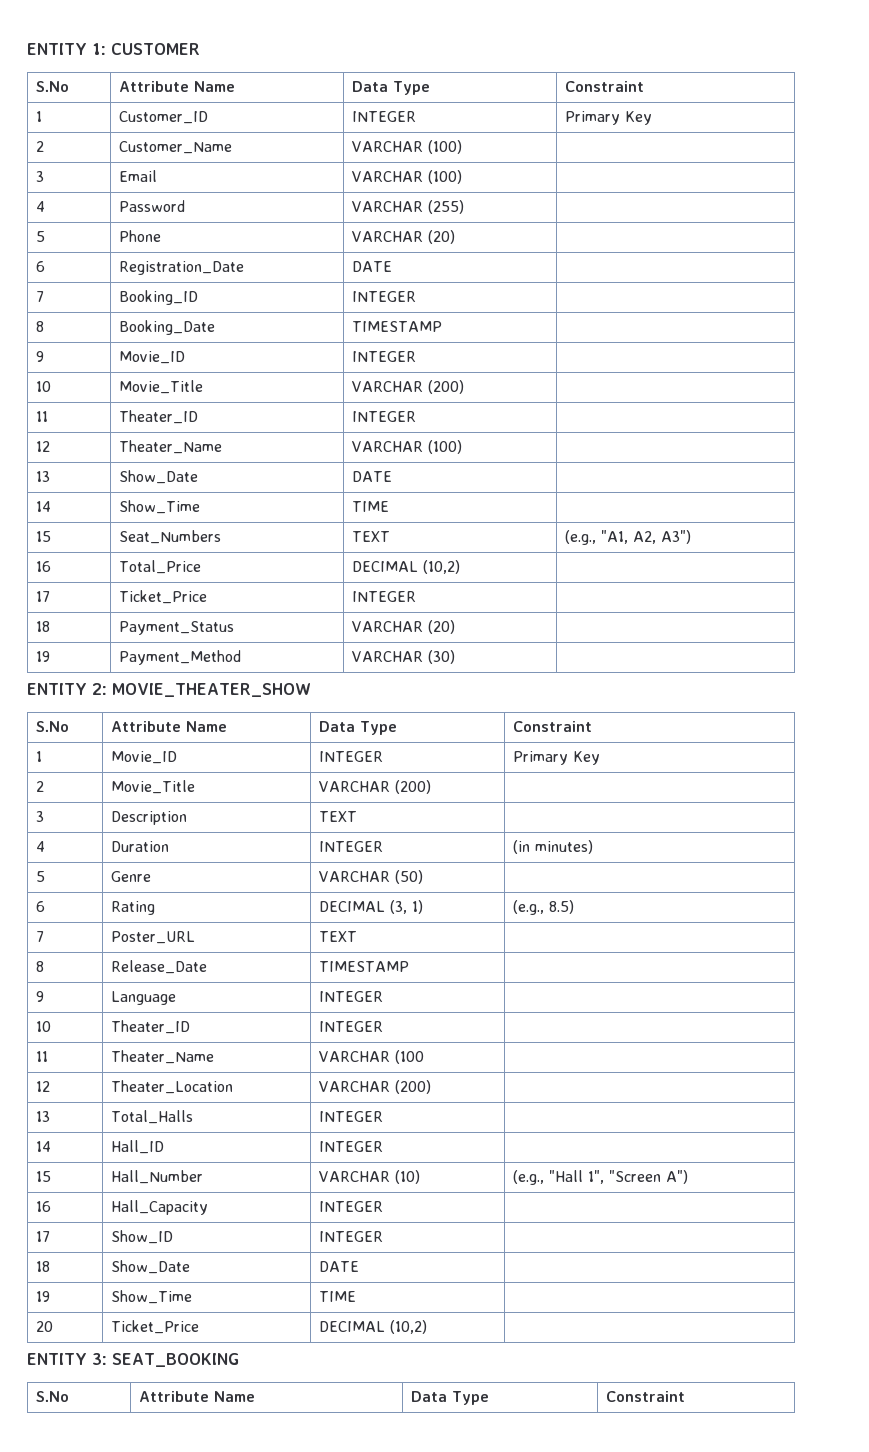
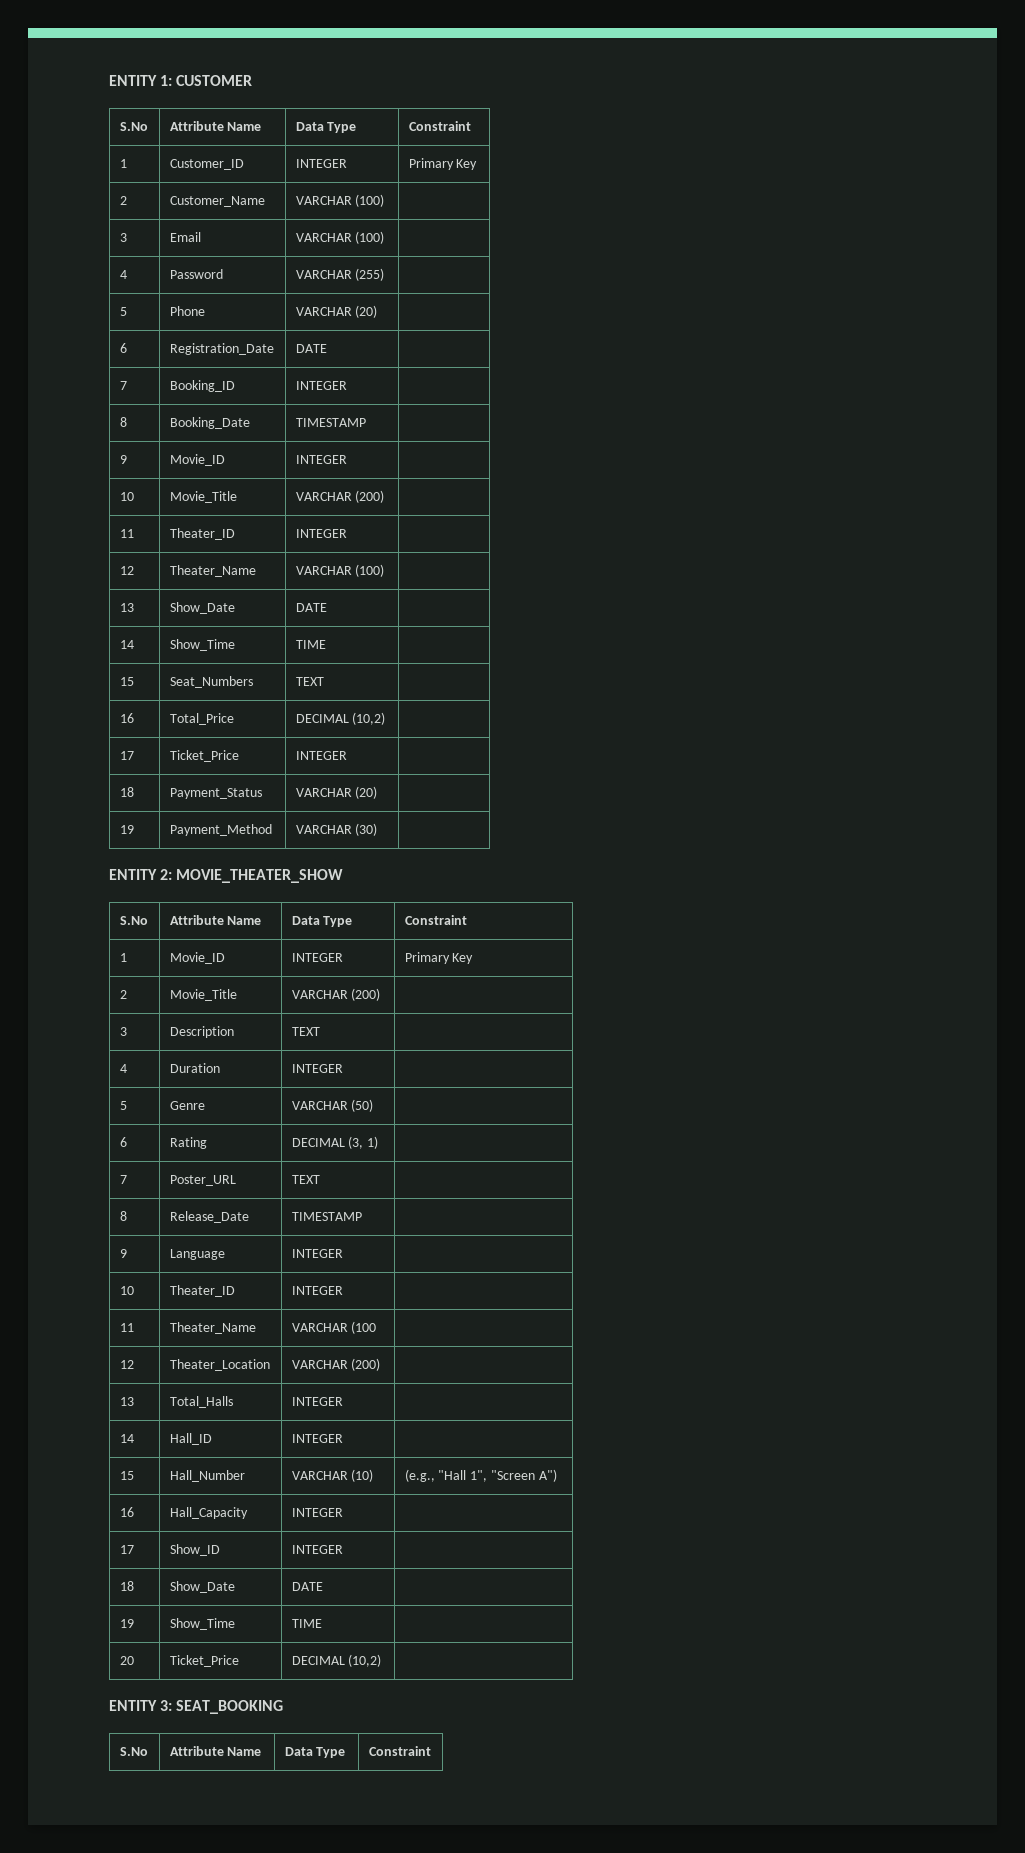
- 15 | Seat_Numbers | TEXT | (e.g., "A1, A2, A3")
+ 15 | Seat_Numbers | TEXT |
- 4 | Duration | INTEGER | (in minutes)
+ 4 | Duration | INTEGER |
- 6 | Rating | DECIMAL (3, 1) | (e.g., 8.5)
+ 6 | Rating | DECIMAL (3, 1) |

